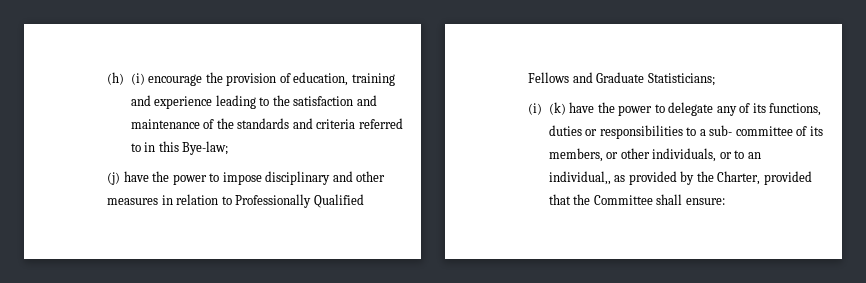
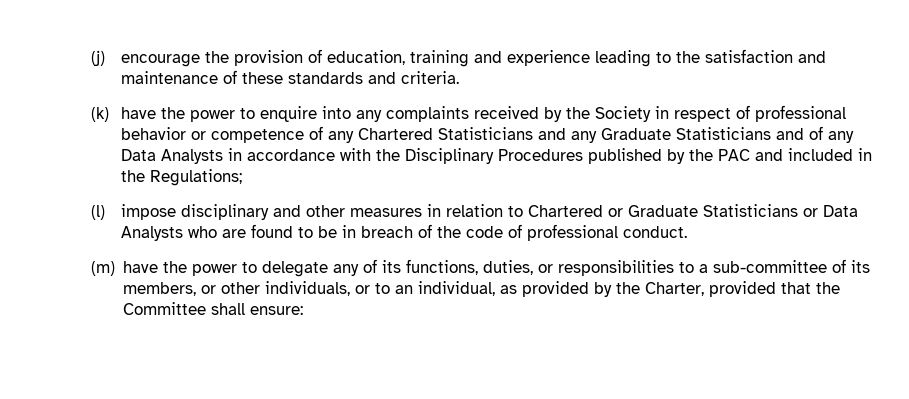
- (h) (i) encourage the provision of education, training and experience leading to the satisfaction and maintenance of the standards and criteria referred to in this Bye-law;
- (j) have the power to impose disciplinary and other measures in relation to Professionally Qualified Fellows and Graduate Statisticians;
- (i) (k) have the power to delegate any of its functions, duties or responsibilities to a sub- committee of its members, or other individuals, or to an individual,, as provided by the Charter, provided that the Committee shall ensure:
+ (j) encourage the provision of education, training and experience leading to the satisfaction and maintenance of these standards and criteria.
+ (k) have the power to enquire into any complaints received by the Society in respect of professional behavior or competence of any Chartered Statisticians and any Graduate Statisticians and of any Data Analysts in accordance with the Disciplinary Procedures published by the PAC and included in the Regulations;
+ (l) impose disciplinary and other measures in relation to Chartered or Graduate Statisticians or Data Analysts who are found to be in breach of the code of professional conduct.
+ (m) have the power to delegate any of its functions, duties, or responsibilities to a sub-committee of its members, or other individuals, or to an individual, as provided by the Charter, provided that the Committee shall ensure:

